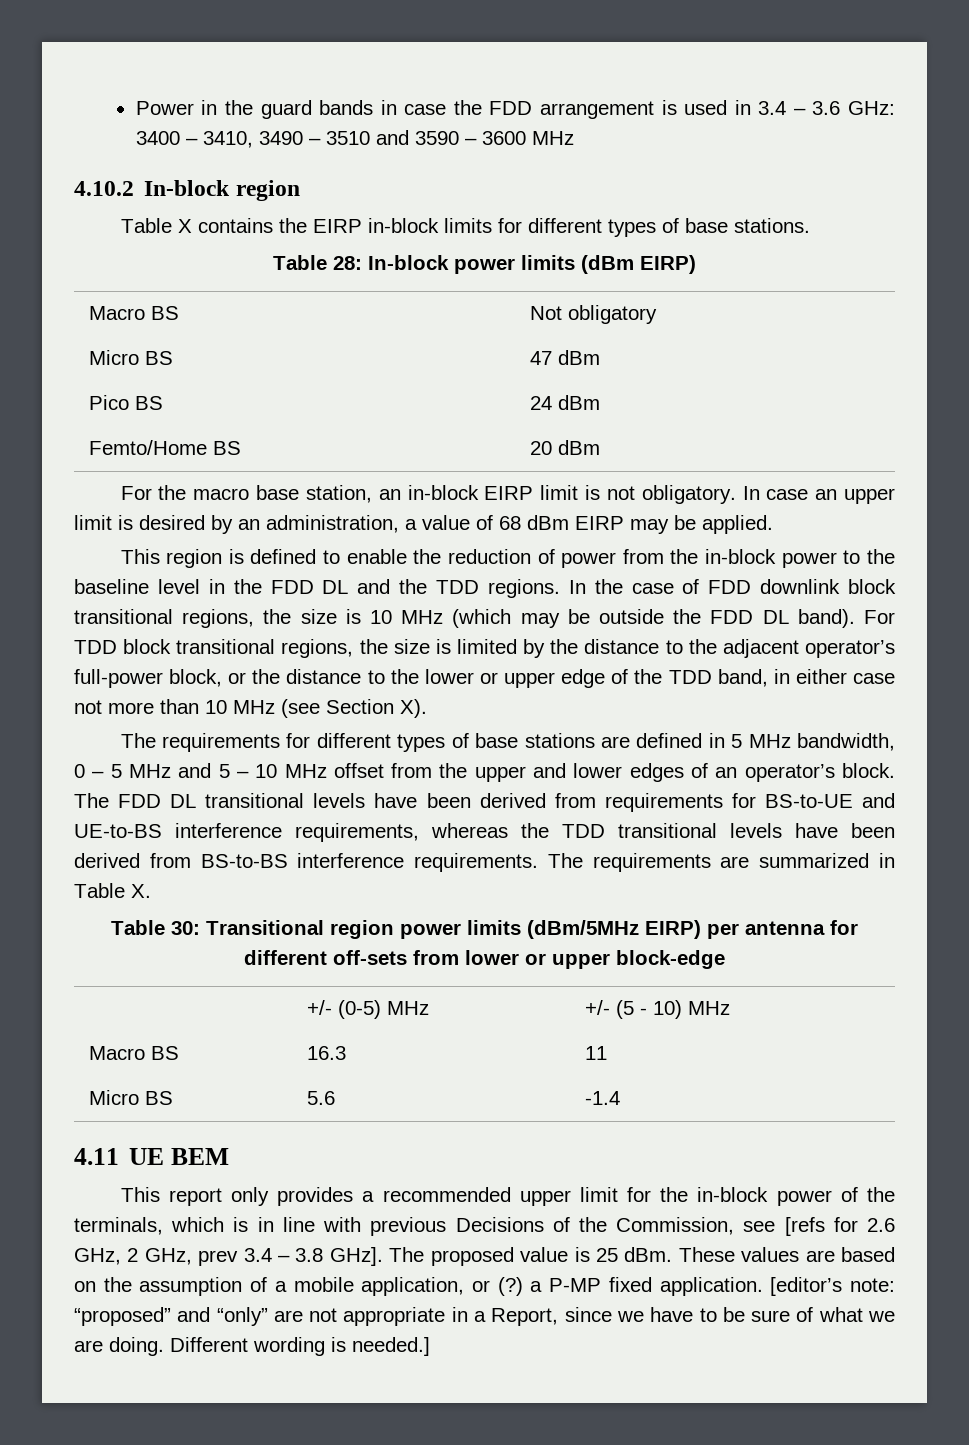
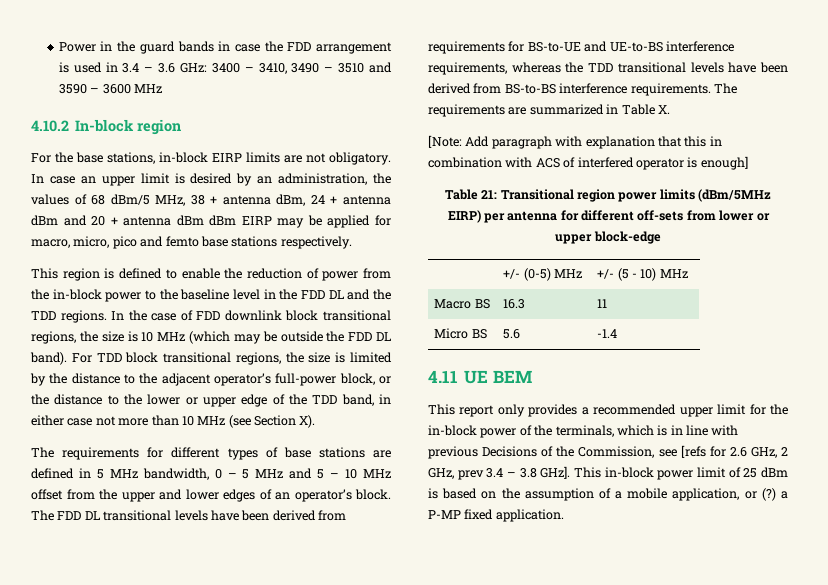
- Table X contains the EIRP in-block limits for different types of base stations.
- Table 28: In-block power limits (dBm EIRP)
- Macro BS | Not obligatory
- Micro BS | 47 dBm
- Pico BS | 24 dBm
- Femto/Home BS | 20 dBm
- For the macro base station, an in-block EIRP limit is not obligatory.
+ For the base stations, in-block EIRP limits are not obligatory.
- In case an upper limit is desired by an administration, a value of 68 dBm EIRP may be applied.
+ In case an upper limit is desired by an administration, the values of 68 dBm/5 MHz, 38 + antenna dBm, 24 + antenna dBm and 20 + antenna dBm dBm EIRP may be applied for macro, micro, pico and femto base stations respectively.
- Table 30: Transitional region power limits (dBm/5MHz EIRP) per antenna for different off-sets from lower or upper block-edge
+ [Note: Add paragraph with explanation that this in combination with ACS of interfered operator is enough]
+ Table 21: Transitional region power limits (dBm/5MHz EIRP) per antenna for different off-sets from lower or upper block-edge
- The proposed value is 25 dBm. These values are based on the assumption of a mobile application, or (?) a P-MP fixed application. [editor’s note: “proposed” and “only” are not appropriate in a Report, since we have to be sure of what we are doing. Different wording is needed.]
+ This in-block power limit of 25 dBm is based on the assumption of a mobile application, or (?) a P-MP fixed application.

